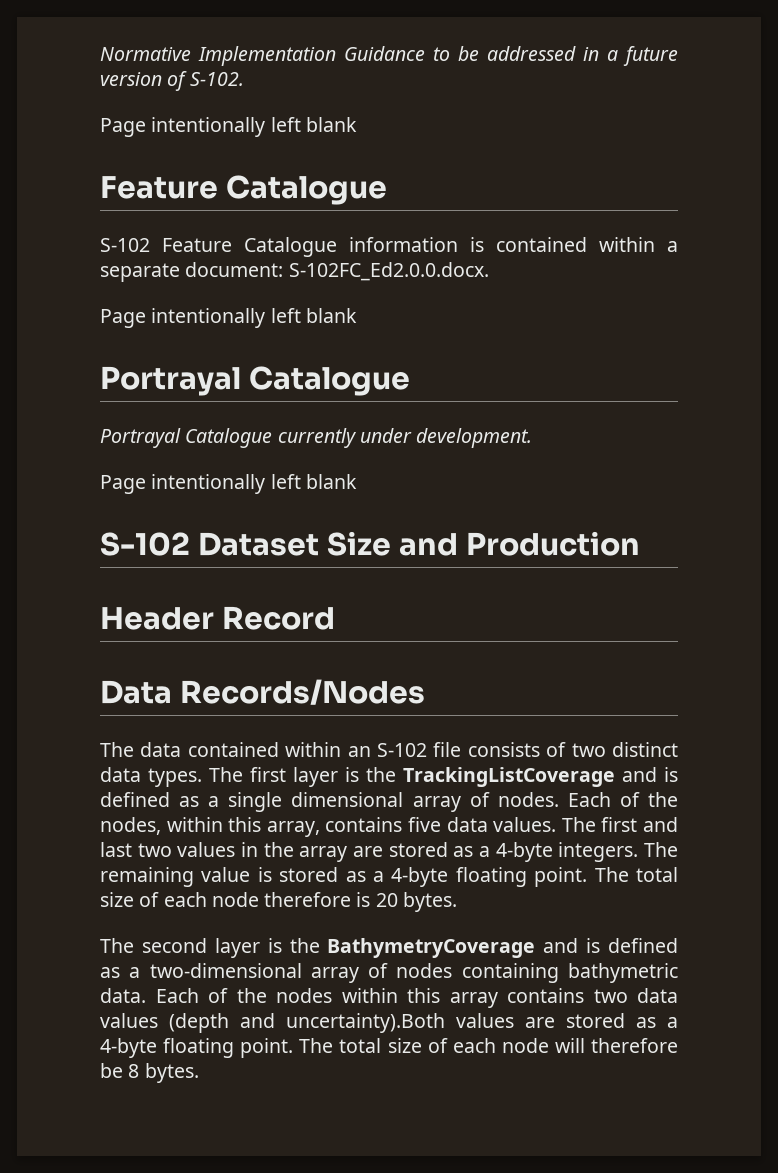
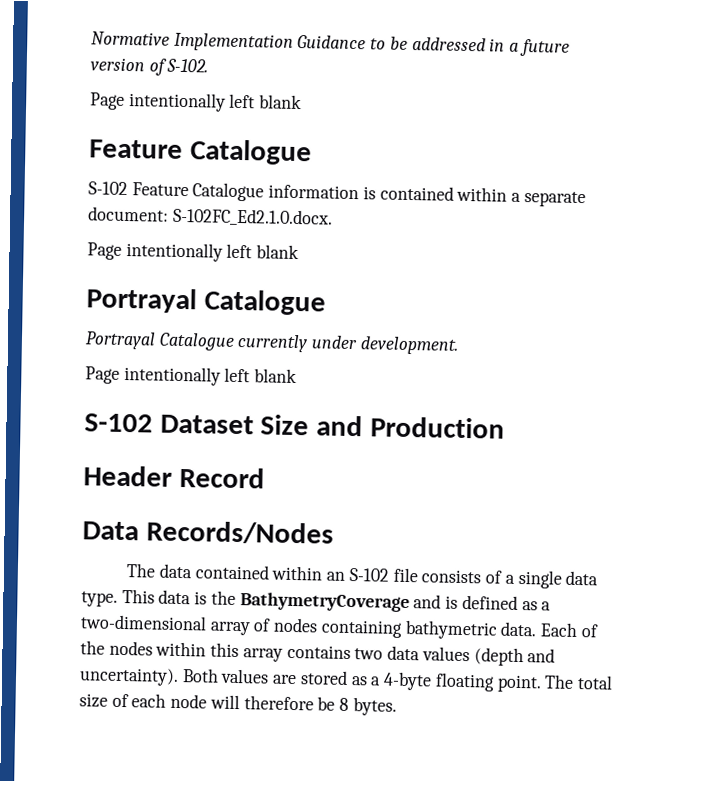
- S-102 Feature Catalogue information is contained within a separate document: S-102FC_Ed2.0.0.docx.
+ S-102 Feature Catalogue information is contained within a separate document: S-102FC_Ed2.1.0.docx.
- The data contained within an S-102 file consists of two distinct data types. The first layer is the TrackingListCoverage and is defined as a single dimensional array of nodes. Each of the nodes, within this array, contains five data values. The first and last two values in the array are stored as a 4-byte integers. The remaining value is stored as a 4-byte floating point. The total size of each node therefore is 20 bytes.
- The second layer is the BathymetryCoverage and is defined as a two-dimensional array of nodes containing bathymetric data.
+ The data contained within an S-102 file consists of a single data type. This data is the BathymetryCoverage and is defined as a two-dimensional array of nodes containing bathymetric data.
- Each of the nodes within this array contains two data values (depth and uncertainty).Both values are stored as a 4-byte floating point.
+ Each of the nodes within this array contains two data values (depth and uncertainty). Both values are stored as a 4-byte floating point.

